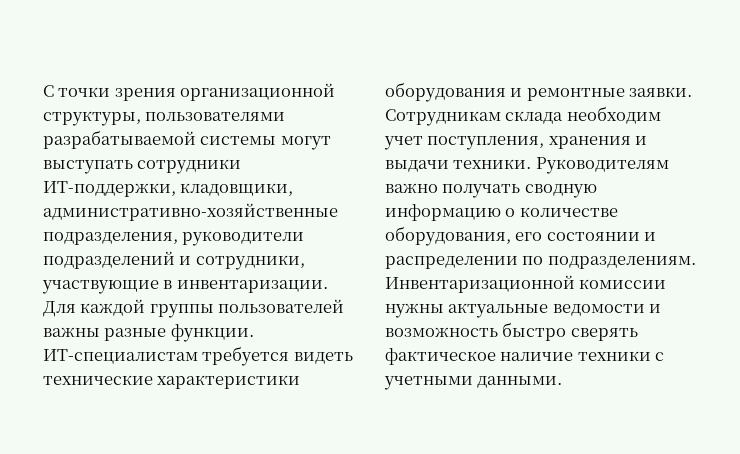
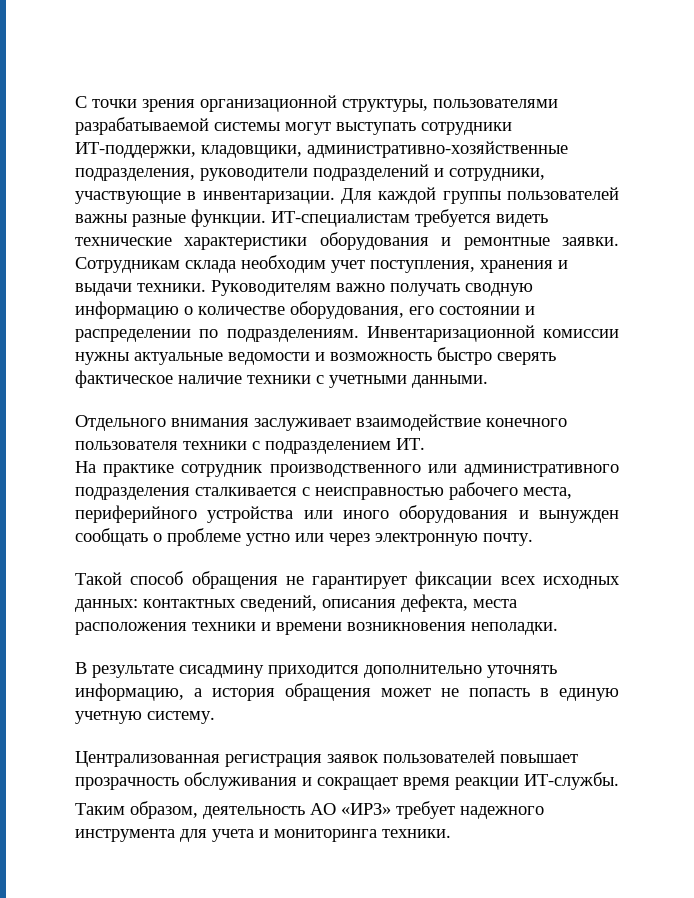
+ Отдельного внимания заслуживает взаимодействие конечного пользователя техники с подразделением ИТ.
+ На практике сотрудник производственного или административного подразделения сталкивается с неисправностью рабочего места, периферийного устройства или иного оборудования и вынужден сообщать о проблеме устно или через электронную почту.
+ Такой способ обращения не гарантирует фиксации всех исходных данных: контактных сведений, описания дефекта, места расположения техники и времени возникновения неполадки.
+ В результате сисадмину приходится дополнительно уточнять информацию, а история обращения может не попасть в единую учетную систему.
+ Централизованная регистрация заявок пользователей повышает прозрачность обслуживания и сокращает время реакции ИТ-службы.
+ Таким образом, деятельность АО «ИРЗ» требует надежного инструмента для учета и мониторинга техники.

